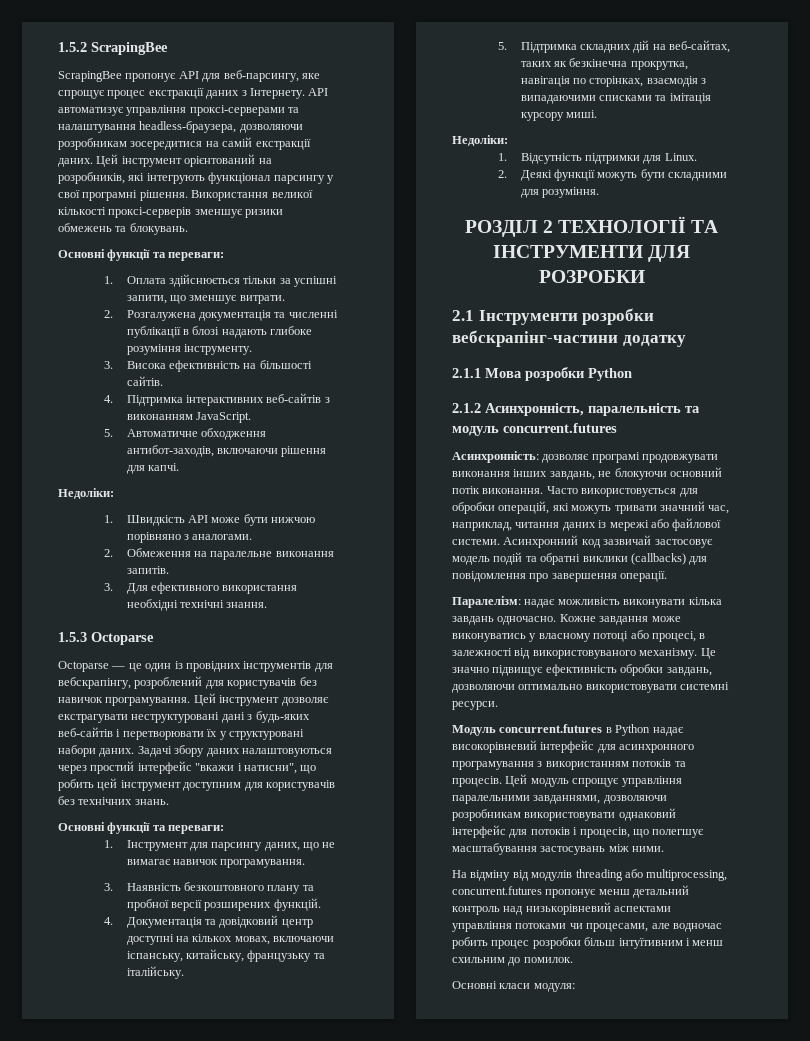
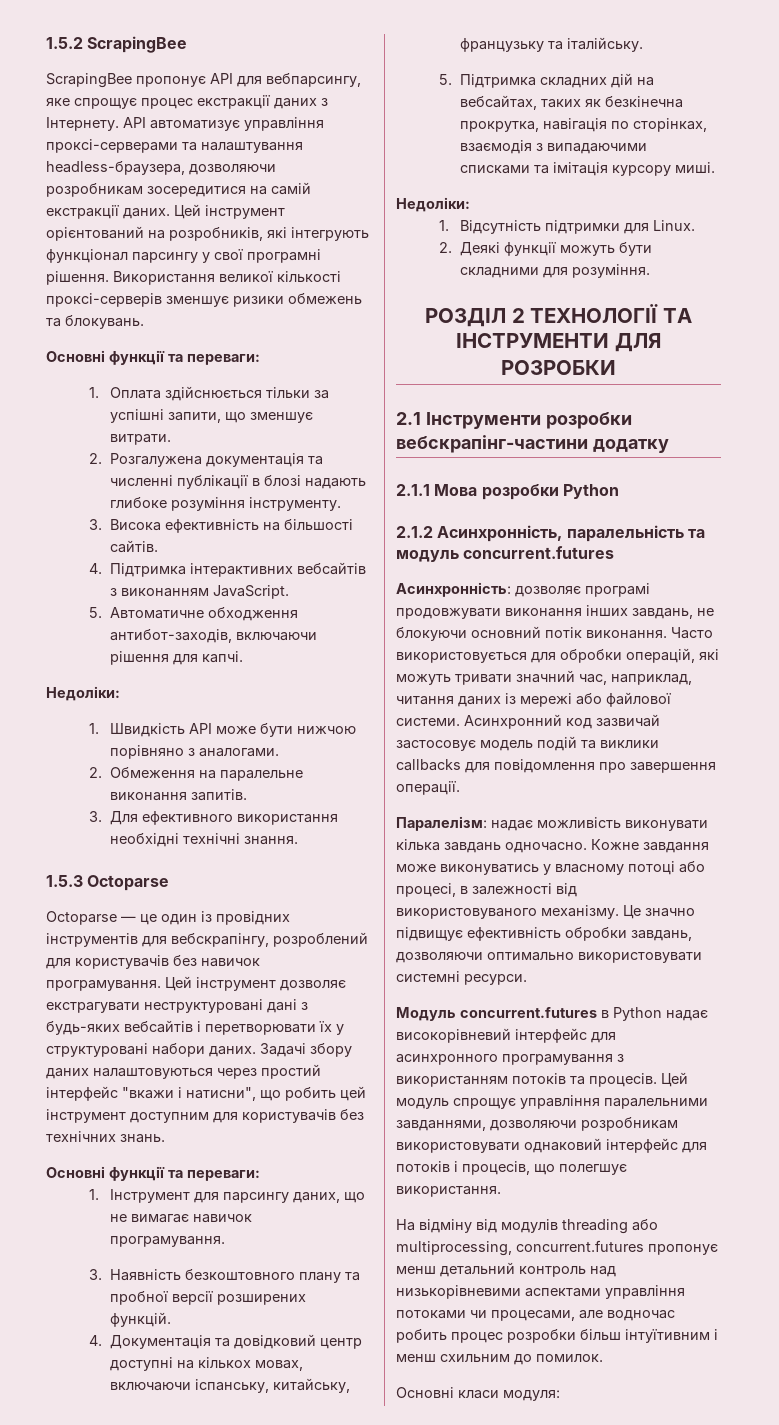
- ScrapingBee пропонує API для веб-парсингу, яке спрощує процес екстракції даних з Інтернету.
+ ScrapingBee пропонує API для вебпарсингу, яке спрощує процес екстракції даних з Інтернету.
- 4. Підтримка інтерактивних веб-сайтів з виконанням JavaScript.
+ 4. Підтримка інтерактивних вебсайтів з виконанням JavaScript.
- Цей інструмент дозволяє екстрагувати неструктуровані дані з будь-яких веб-сайтів і перетворювати їх у структуровані набори даних.
+ Цей інструмент дозволяє екстрагувати неструктуровані дані з будь-яких вебсайтів і перетворювати їх у структуровані набори даних.
- 5. Підтримка складних дій на веб-сайтах, таких як безкінечна прокрутка, навігація по сторінках, взаємодія з випадаючими списками та імітація курсору миші.
+ 5. Підтримка складних дій на вебсайтах, таких як безкінечна прокрутка, навігація по сторінках, взаємодія з випадаючими списками та імітація курсору миші.
- Асинхронний код зазвичай застосовує модель подій та обратні виклики (callbacks) для повідомлення про завершення операції.
+ Асинхронний код зазвичай застосовує модель подій та виклики callbacks для повідомлення про завершення операції.
- Цей модуль спрощує управління паралельними завданнями, дозволяючи розробникам використовувати однаковий інтерфейс для потоків і процесів, що полегшує масштабування застосувань між ними.
+ Цей модуль спрощує управління паралельними завданнями, дозволяючи розробникам використовувати однаковий інтерфейс для потоків і процесів, що полегшує використання.
- На відміну від модулів threading або multiprocessing, concurrent.futures пропонує менш детальний контроль над низькорівневий аспектами управління потоками чи процесами, але водночас робить процес розробки більш інтуїтивним і менш схильним до помилок.
+ На відміну від модулів threading або multiprocessing, concurrent.futures пропонує менш детальний контроль над низькорівневими аспектами управління потоками чи процесами, але водночас робить процес розробки більш інтуїтивним і менш схильним до помилок.

